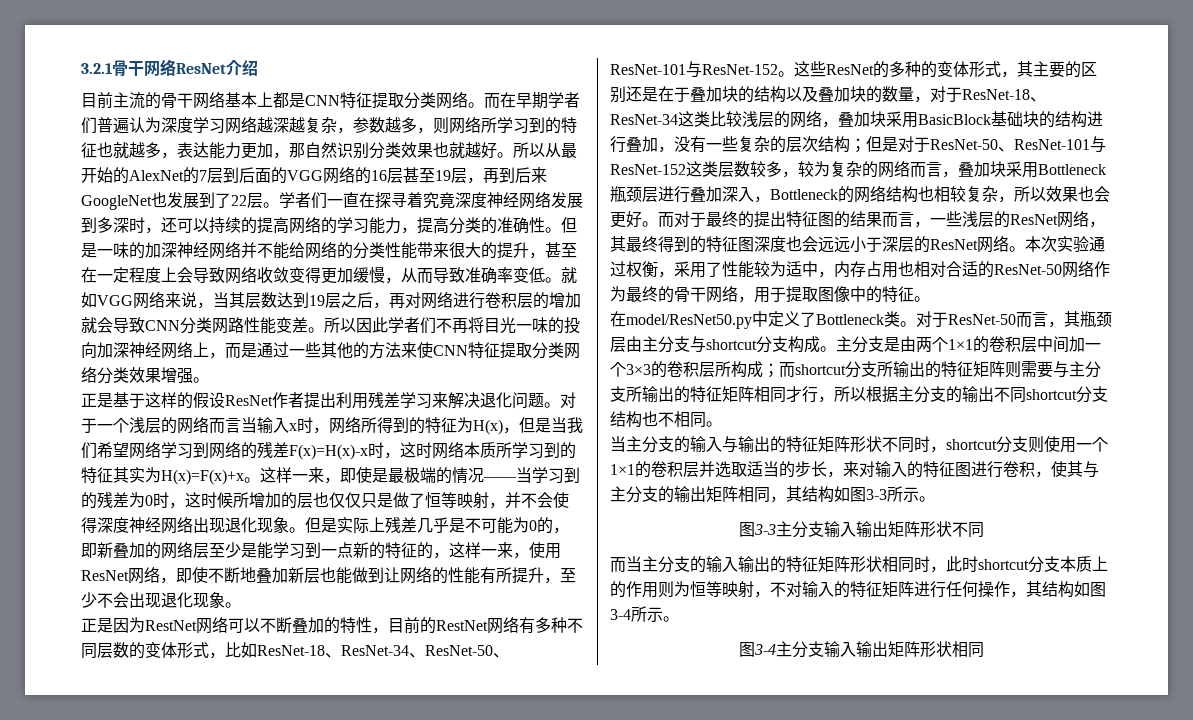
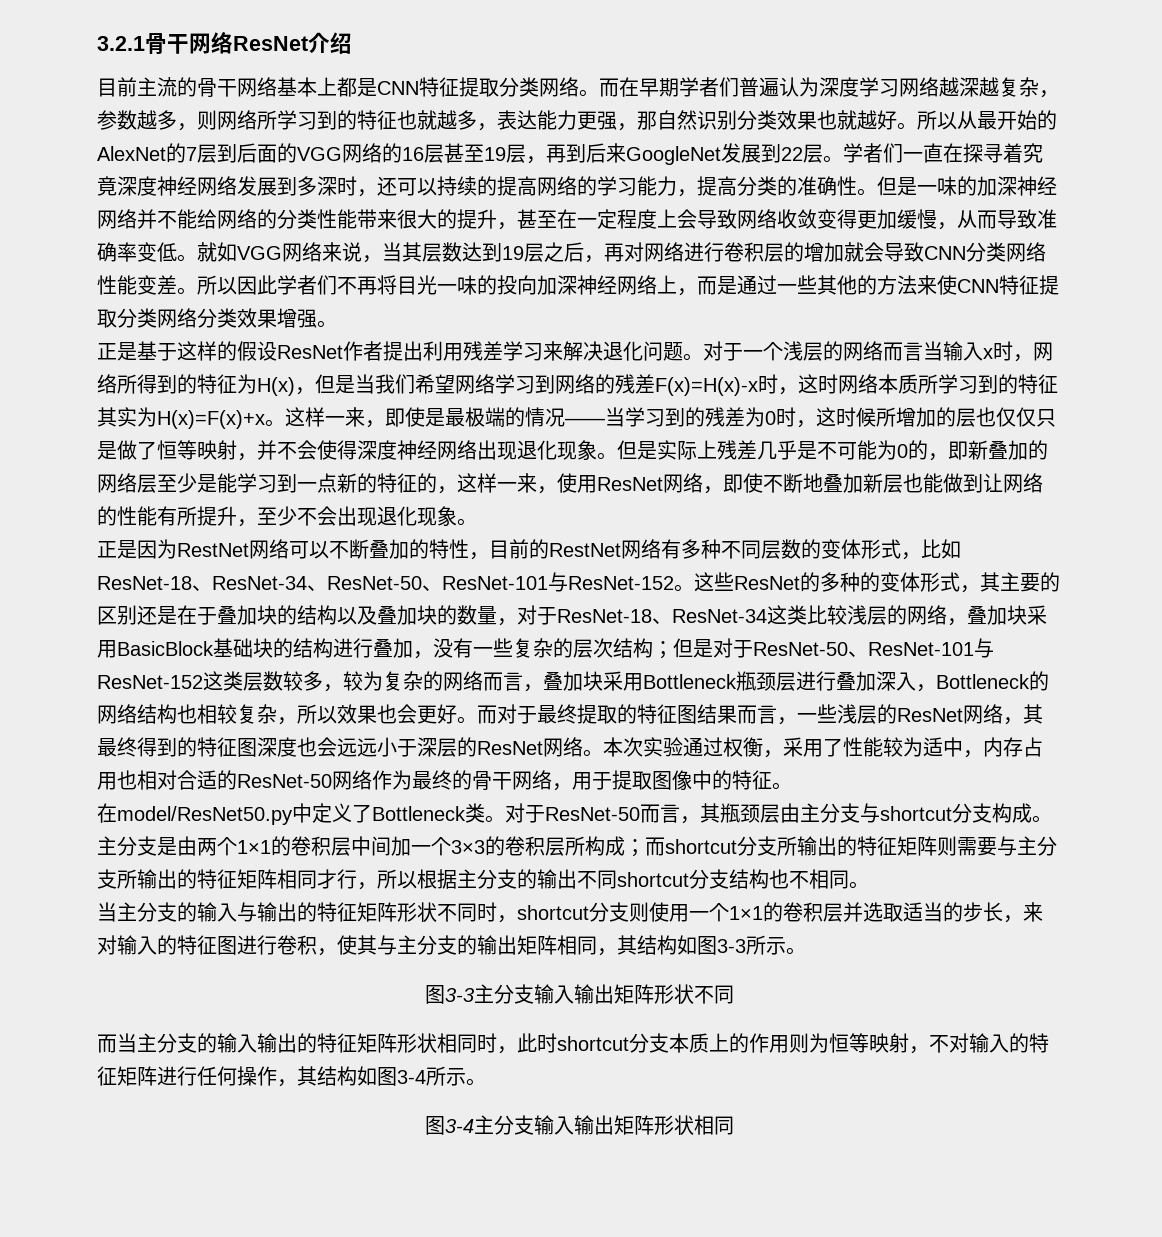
- 而在早期学者们普遍认为深度学习网络越深越复杂，参数越多，则网络所学习到的特征也就越多，表达能力更加，那自然识别分类效果也就越好。
+ 而在早期学者们普遍认为深度学习网络越深越复杂，参数越多，则网络所学习到的特征也就越多，表达能力更强，那自然识别分类效果也就越好。
- 所以从最开始的AlexNet的7层到后面的VGG网络的16层甚至19层，再到后来GoogleNet也发展到了22层。
+ 所以从最开始的AlexNet的7层到后面的VGG网络的16层甚至19层，再到后来GoogleNet发展到22层。
- 就如VGG网络来说，当其层数达到19层之后，再对网络进行卷积层的增加就会导致CNN分类网路性能变差。
+ 就如VGG网络来说，当其层数达到19层之后，再对网络进行卷积层的增加就会导致CNN分类网络性能变差。
- 而对于最终的提出特征图的结果而言，一些浅层的ResNet网络，其最终得到的特征图深度也会远远小于深层的ResNet网络。
+ 而对于最终提取的特征图结果而言，一些浅层的ResNet网络，其最终得到的特征图深度也会远远小于深层的ResNet网络。

